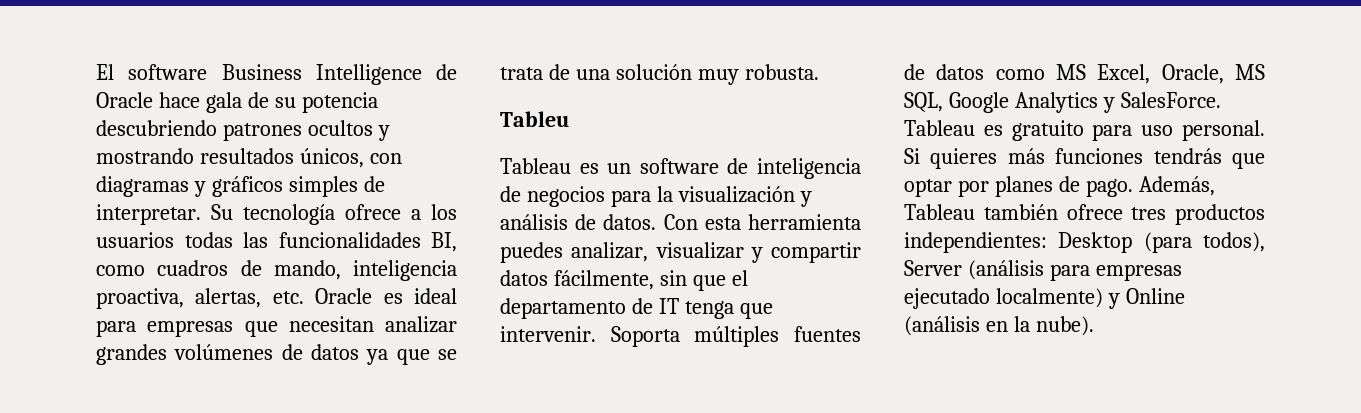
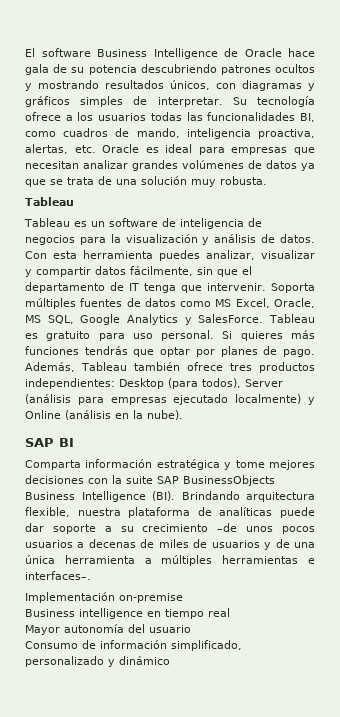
  Su tecnología ofrece a los usuarios todas las funcionalidades BI, como cuadros de mando, inteligencia proactiva, alertas, etc. Oracle es ideal para empresas que necesitan analizar grandes volúmenes de datos ya que se trata de una solución muy robusta.
- Tableu
+ Tableau
+ SAP BI
+ Comparta información estratégica y tome mejores decisiones con la suite SAP BusinessObjects Business Intelligence (BI). Brindando arquitectura flexible, nuestra plataforma de analíticas puede dar soporte a su crecimiento –de unos pocos usuarios a decenas de miles de usuarios y de una única herramienta a múltiples herramientas e interfaces–.
+ Implementación on-premise
+ Business intelligence en tiempo real
+ Mayor autonomía del usuario
+ Consumo de información simplificado, personalizado y dinámico

